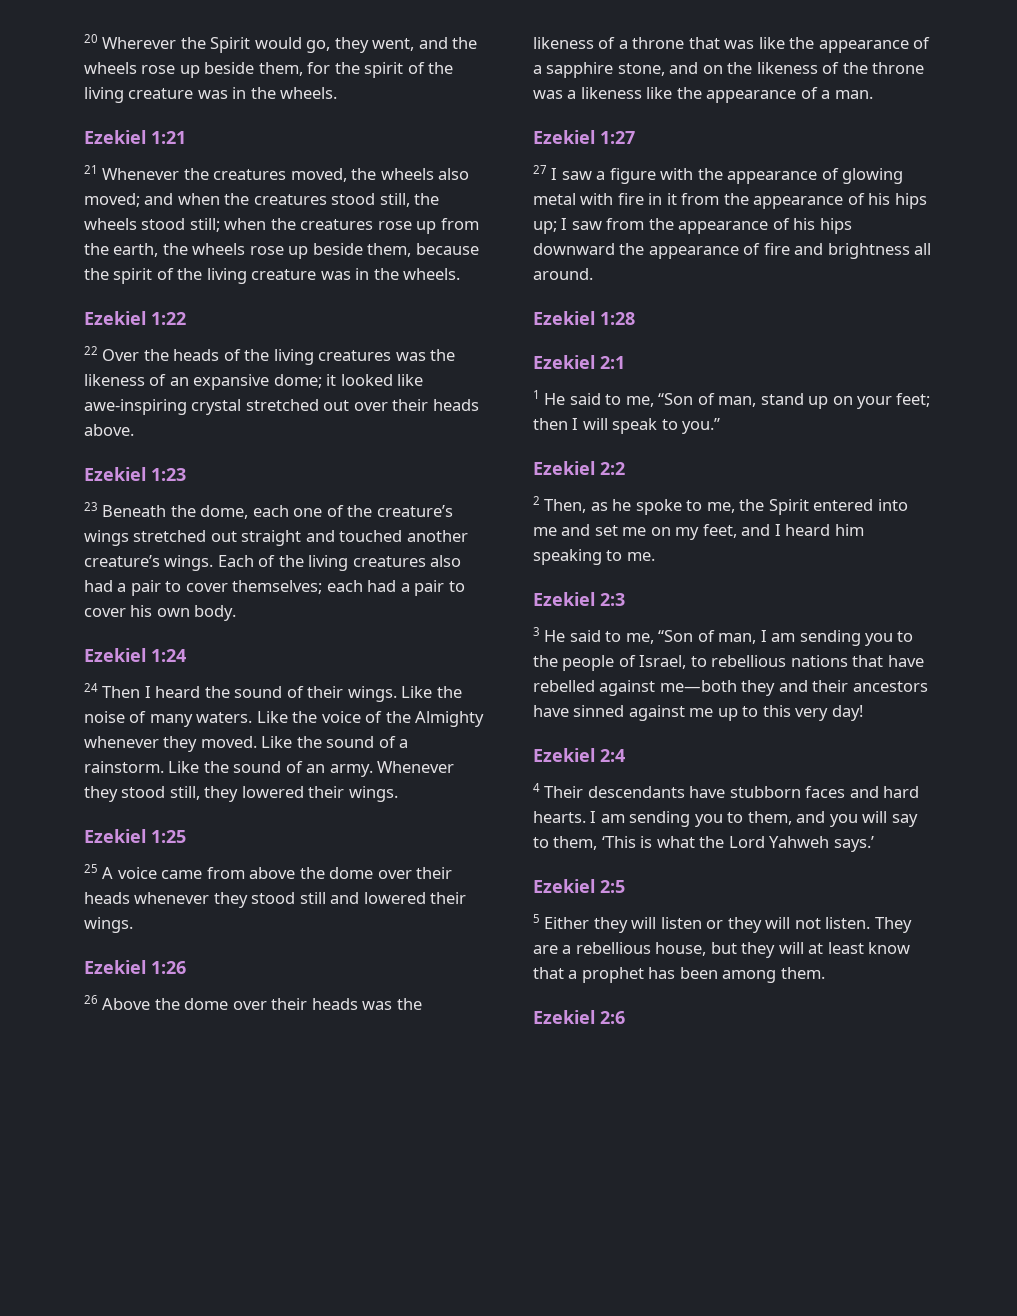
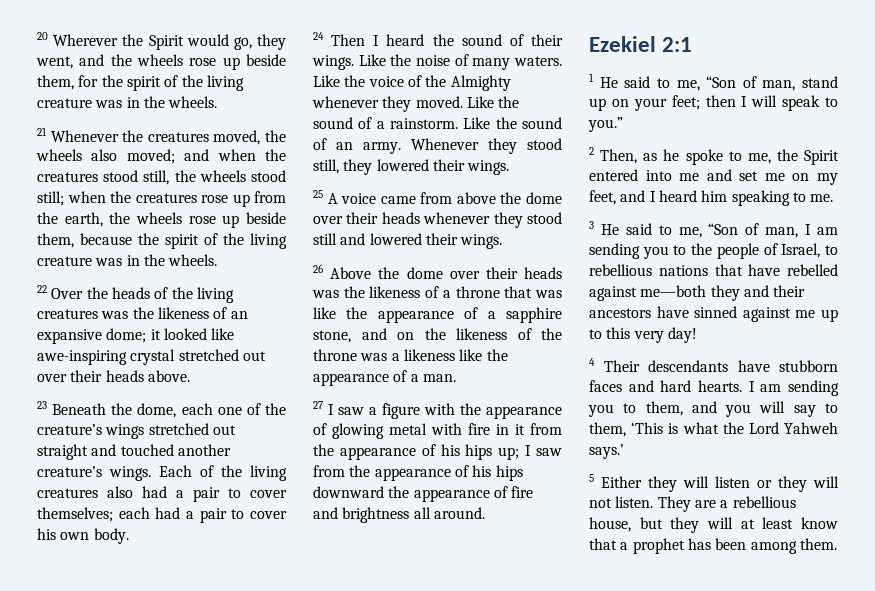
- Ezekiel 1:21
- Ezekiel 1:22
- Ezekiel 1:23
- Ezekiel 1:24
- Ezekiel 1:25
- Ezekiel 1:26
- Ezekiel 1:27
- Ezekiel 1:28
- Ezekiel 2:2
- Ezekiel 2:3
- Ezekiel 2:4
- Ezekiel 2:5
- Ezekiel 2:6

